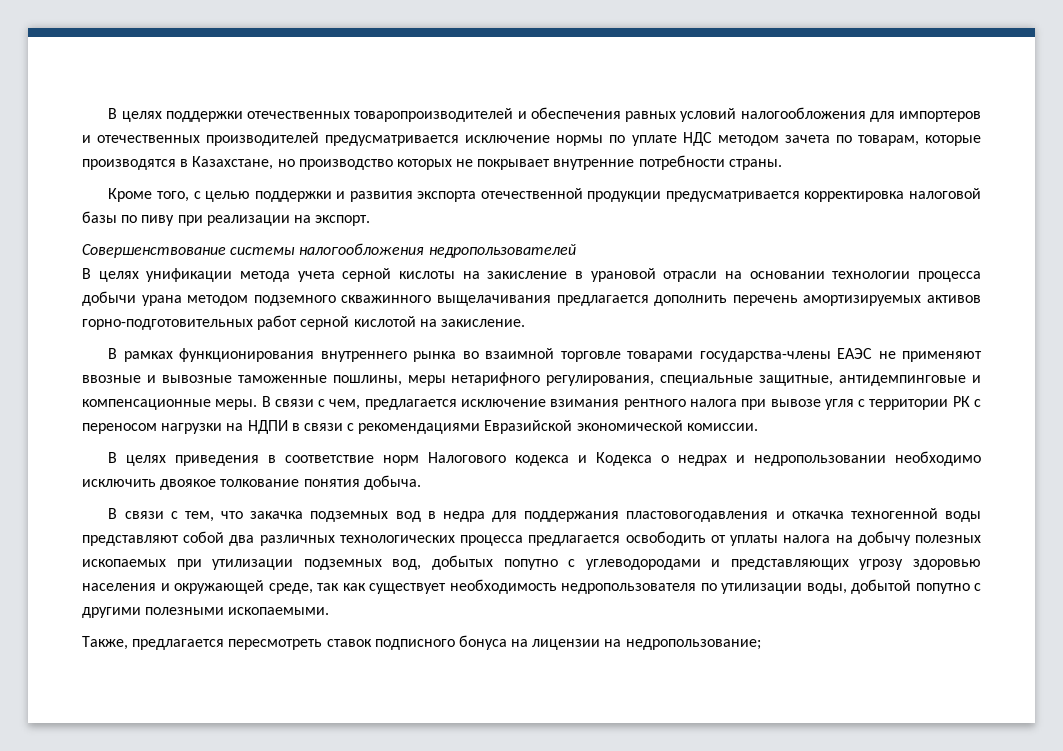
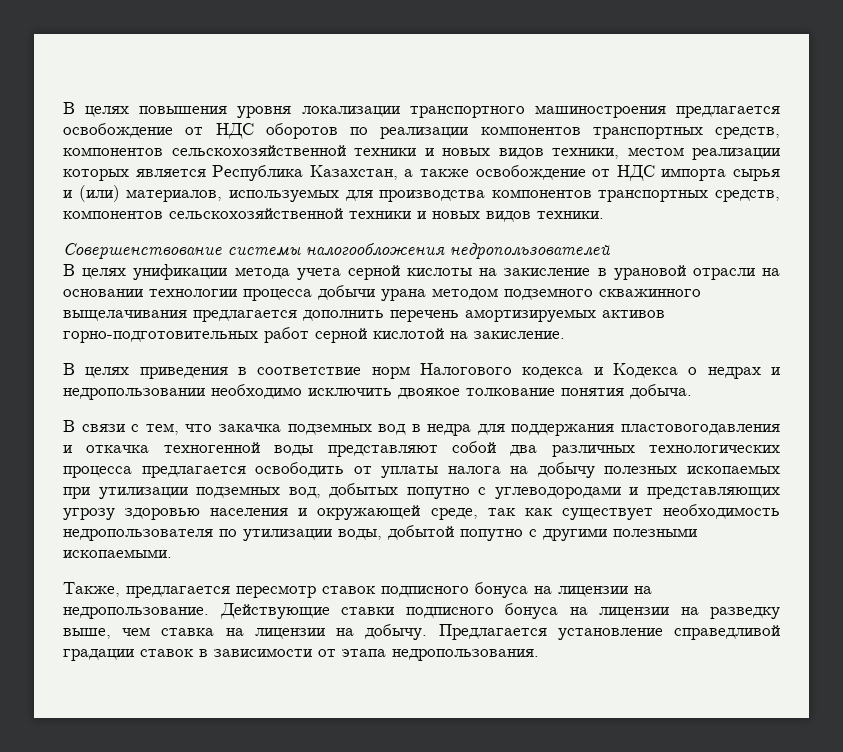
- В целях поддержки отечественных товаропроизводителей и обеспечения равных условий налогообложения для импортеров и отечественных производителей предусматривается исключение нормы по уплате НДС методом зачета по товарам, которые производятся в Казахстане, но производство которых не покрывает внутренние потребности страны.
- Кроме того, с целью поддержки и развития экспорта отечественной продукции предусматривается корректировка налоговой базы по пиву при реализации на экспорт.
+ В целях повышения уровня локализации транспортного машиностроения предлагается освобождение от НДС оборотов по реализации компонентов транспортных средств, компонентов сельскохозяйственной техники и новых видов техники, местом реализации которых является Республика Казахстан, а также освобождение от НДС импорта сырья и (или) материалов, используемых для производства компонентов транспортных средств, компонентов сельскохозяйственной техники и новых видов техники.
- В рамках функционирования внутреннего рынка во взаимной торговле товарами государства-члены ЕАЭС не применяют ввозные и вывозные таможенные пошлины, меры нетарифного регулирования, специальные защитные, антидемпинговые и компенсационные меры. В связи с чем, предлагается исключение взимания рентного налога при вывозе угля с территории РК с переносом нагрузки на НДПИ в связи с рекомендациями Евразийской экономической комиссии.
- Также, предлагается пересмотреть ставок подписного бонуса на лицензии на недропользование;
+ Также, предлагается пересмотр ставок подписного бонуса на лицензии на недропользование. Действующие ставки подписного бонуса на лицензии на разведку выше, чем ставка на лицензии на добычу. Предлагается установление справедливой градации ставок в зависимости от этапа недропользования.

